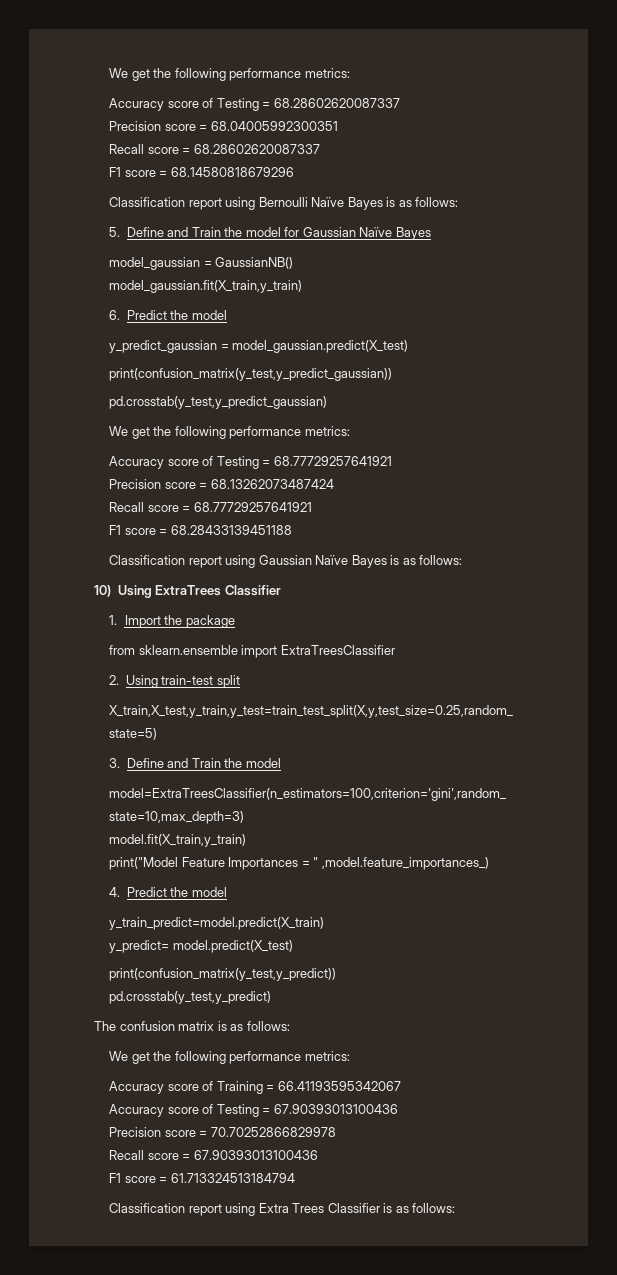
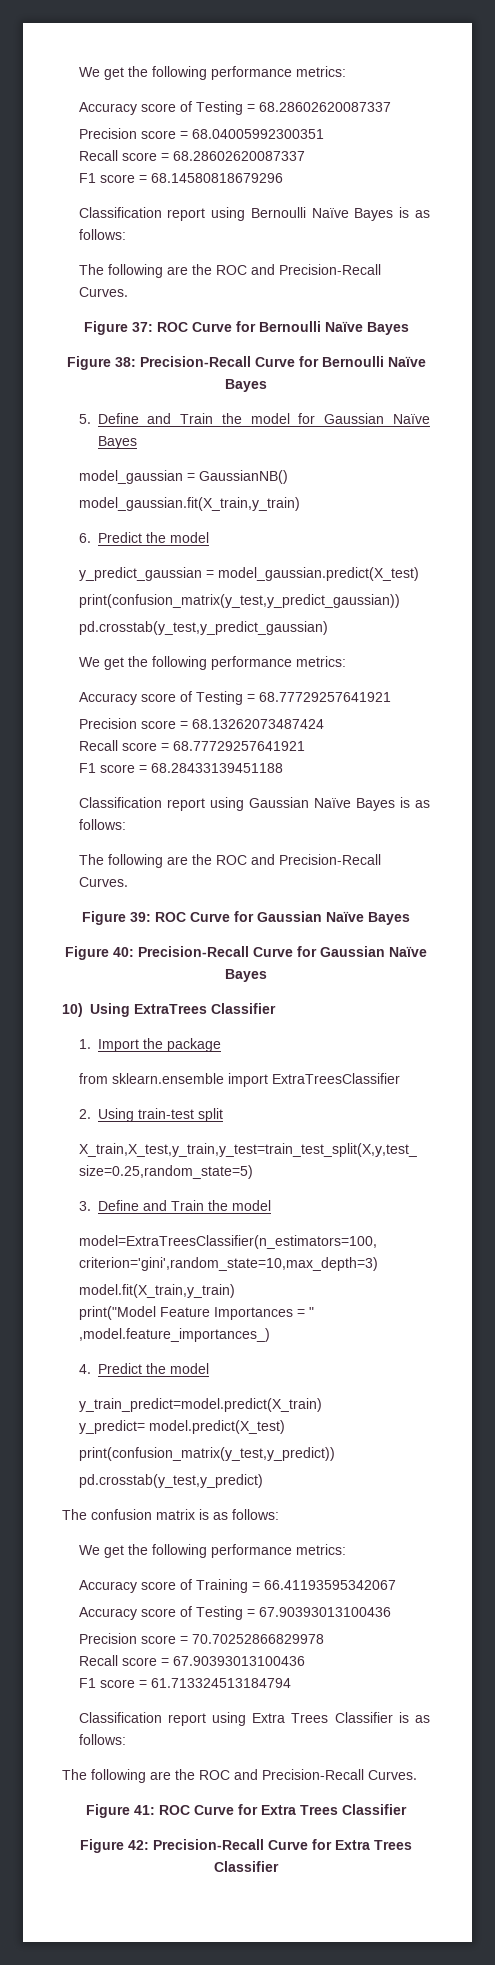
  Classification report using Bernoulli Naïve Bayes is as follows:
+ The following are the ROC and Precision-Recall Curves.
+ Figure 37: ROC Curve for Bernoulli Naïve Bayes
+ Figure 38: Precision-Recall Curve for Bernoulli Naïve Bayes
  Classification report using Gaussian Naïve Bayes is as follows:
+ The following are the ROC and Precision-Recall Curves.
+ Figure 39: ROC Curve for Gaussian Naïve Bayes
+ Figure 40: Precision-Recall Curve for Gaussian Naïve Bayes
  Classification report using Extra Trees Classifier is as follows:
+ The following are the ROC and Precision-Recall Curves.
+ Figure 41: ROC Curve for Extra Trees Classifier
+ Figure 42: Precision-Recall Curve for Extra Trees Classifier

